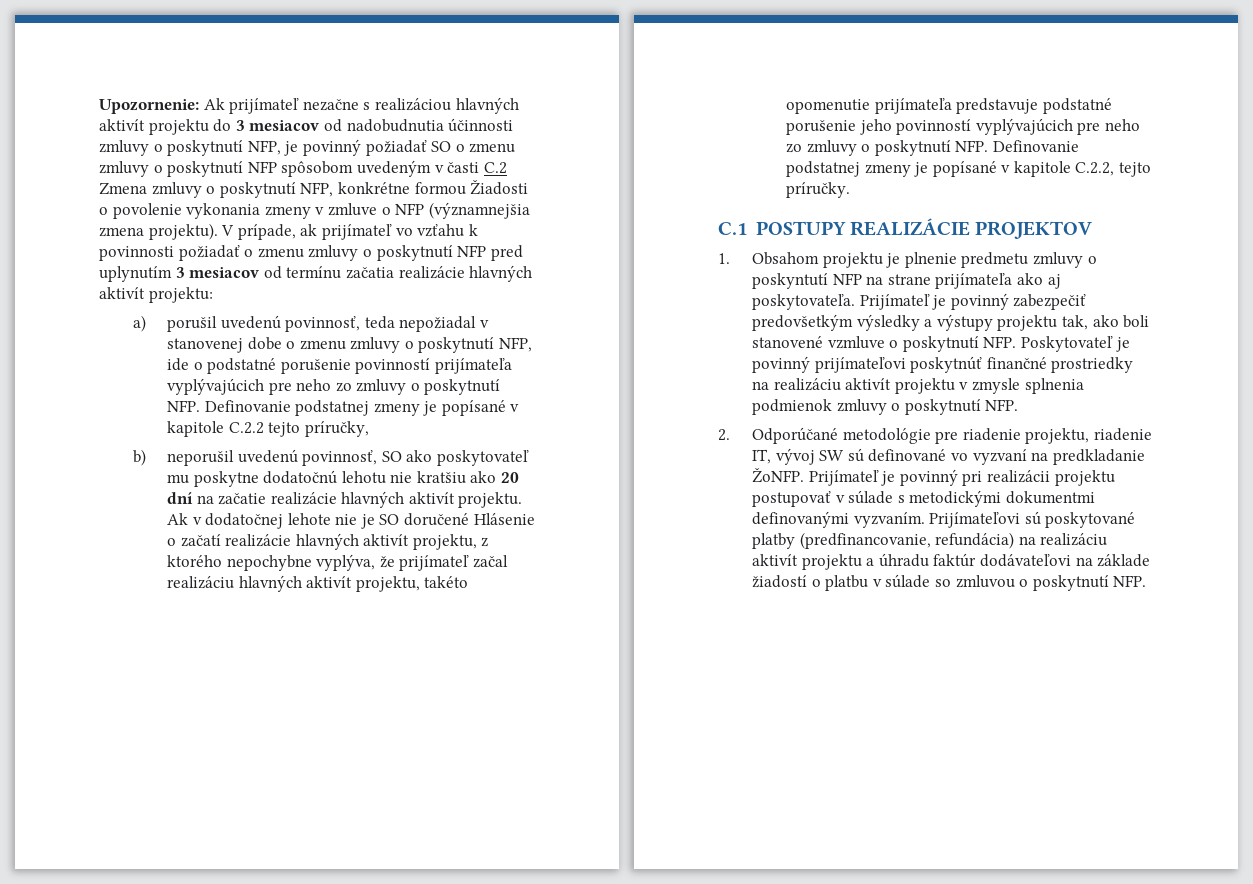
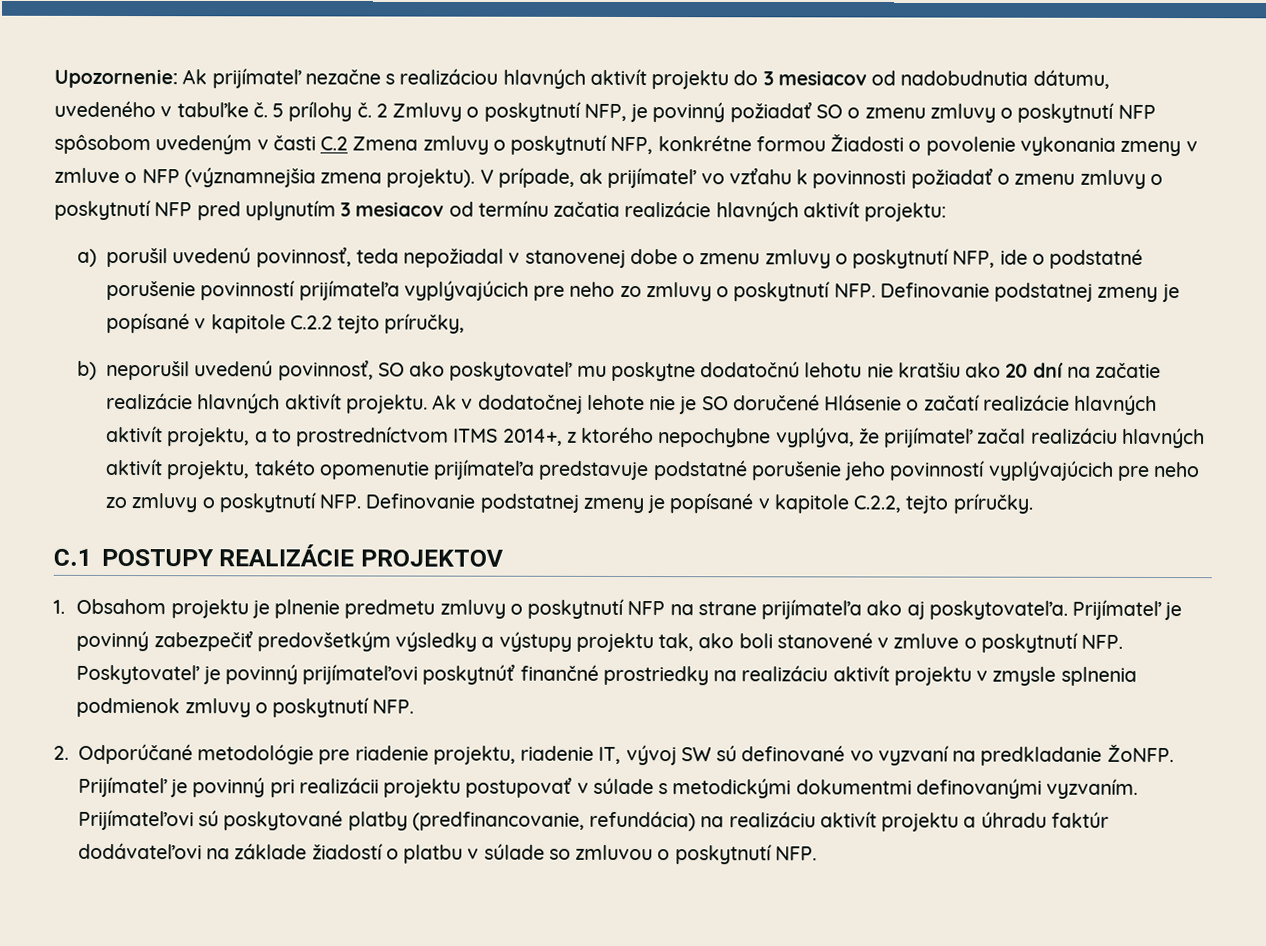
- Upozornenie: Ak prijímateľ nezačne s realizáciou hlavných aktivít projektu do 3 mesiacov od nadobudnutia účinnosti zmluvy o poskytnutí NFP, je povinný požiadať SO o zmenu zmluvy o poskytnutí NFP spôsobom uvedeným v časti C.2 Zmena zmluvy o poskytnutí NFP, konkrétne formou Žiadosti o povolenie vykonania zmeny v zmluve o NFP (významnejšia zmena projektu).
+ Upozornenie: Ak prijímateľ nezačne s realizáciou hlavných aktivít projektu do 3 mesiacov od nadobudnutia dátumu, uvedeného v tabuľke č. 5 prílohy č. 2 Zmluvy o poskytnutí NFP, je povinný požiadať SO o zmenu zmluvy o poskytnutí NFP spôsobom uvedeným v časti C.2 Zmena zmluvy o poskytnutí NFP, konkrétne formou Žiadosti o povolenie vykonania zmeny v zmluve o NFP (významnejšia zmena projektu).
- Ak v dodatočnej lehote nie je SO doručené Hlásenie o začatí realizácie hlavných aktivít projektu, z ktorého nepochybne vyplýva, že prijímateľ začal realizáciu hlavných aktivít projektu, takéto opomenutie prijímateľa predstavuje podstatné porušenie jeho povinností vyplývajúcich pre neho zo zmluvy o poskytnutí NFP. Definovanie podstatnej zmeny je popísané v kapitole C.2.2, tejto príručky.
+ Ak v dodatočnej lehote nie je SO doručené Hlásenie o začatí realizácie hlavných aktivít projektu, a to prostredníctvom ITMS 2014+, z ktorého nepochybne vyplýva, že prijímateľ začal realizáciu hlavných aktivít projektu, takéto opomenutie prijímateľa predstavuje podstatné porušenie jeho povinností vyplývajúcich pre neho zo zmluvy o poskytnutí NFP. Definovanie podstatnej zmeny je popísané v kapitole C.2.2, tejto príručky.
- 1. Obsahom projektu je plnenie predmetu zmluvy o poskyntutí NFP na strane prijímateľa ako aj poskytovateľa.
+ 1. Obsahom projektu je plnenie predmetu zmluvy o poskytnutí NFP na strane prijímateľa ako aj poskytovateľa.
- Prijímateľ je povinný zabezpečiť predovšetkým výsledky a výstupy projektu tak, ako boli stanovené vzmluve o poskytnutí NFP. Poskytovateľ je povinný prijímateľovi poskytnúť finančné prostriedky na realizáciu aktivít projektu v zmysle splnenia podmienok zmluvy o poskytnutí NFP.
+ Prijímateľ je povinný zabezpečiť predovšetkým výsledky a výstupy projektu tak, ako boli stanovené v zmluve o poskytnutí NFP. Poskytovateľ je povinný prijímateľovi poskytnúť finančné prostriedky na realizáciu aktivít projektu v zmysle splnenia podmienok zmluvy o poskytnutí NFP.

